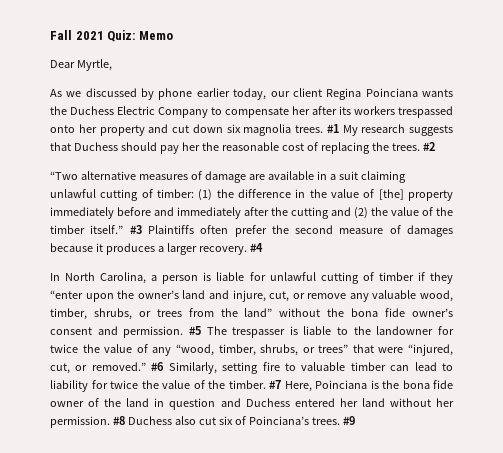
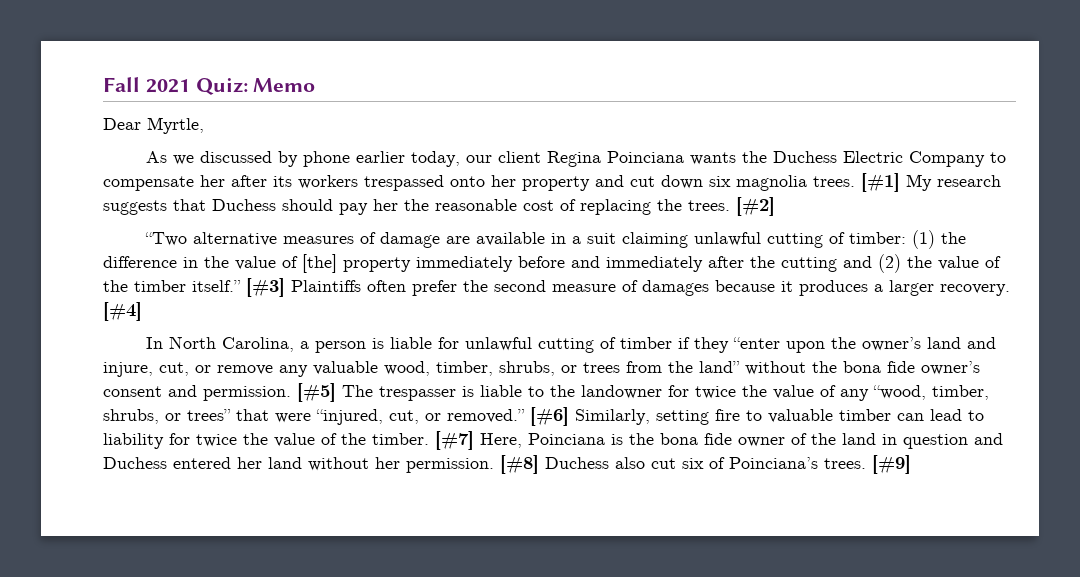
- #1 My research suggests that Duchess should pay her the reasonable cost of replacing the trees.
+ [#1] My research suggests that Duchess should pay her the reasonable cost of replacing the trees.
- #2
+ [#2]
- #3 Plaintiffs often prefer the second measure of damages because it produces a larger recovery.
+ [#3] Plaintiffs often prefer the second measure of damages because it produces a larger recovery.
- #4
+ [#4]
- #5 The trespasser is liable to the landowner for twice the value of any “wood, timber, shrubs, or trees” that were “injured, cut, or removed.”
+ [#5] The trespasser is liable to the landowner for twice the value of any “wood, timber, shrubs, or trees” that were “injured, cut, or removed.”
- #6 Similarly, setting fire to valuable timber can lead to liability for twice the value of the timber.
+ [#6] Similarly, setting fire to valuable timber can lead to liability for twice the value of the timber.
- #7 Here, Poinciana is the bona fide owner of the land in question and Duchess entered her land without her permission.
+ [#7] Here, Poinciana is the bona fide owner of the land in question and Duchess entered her land without her permission.
- #8 Duchess also cut six of Poinciana’s trees.
+ [#8] Duchess also cut six of Poinciana’s trees.
- #9
+ [#9]

